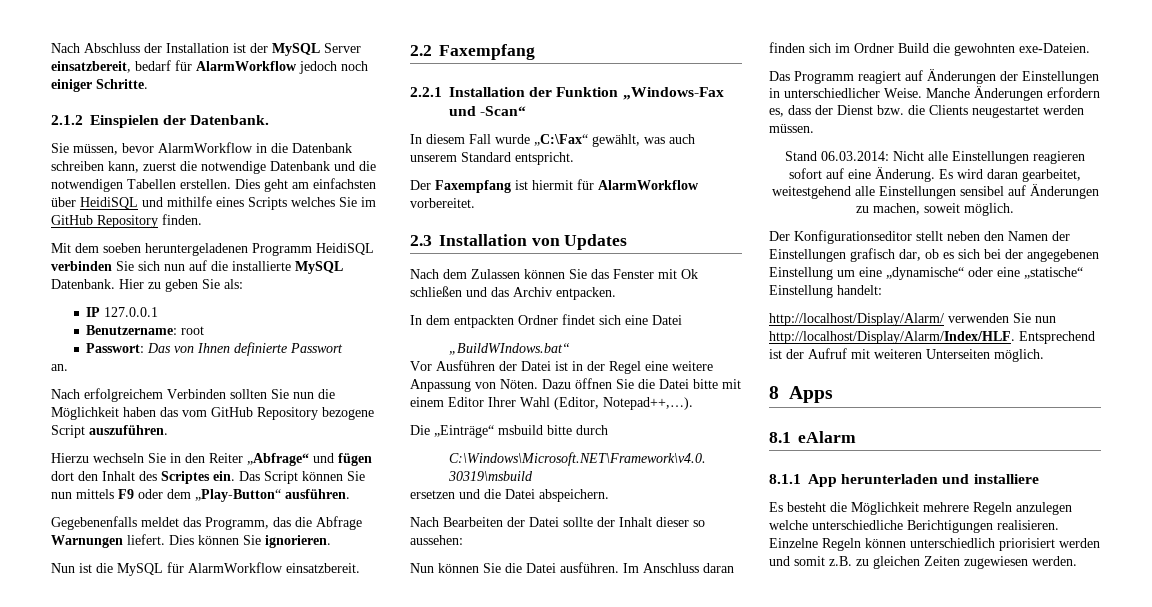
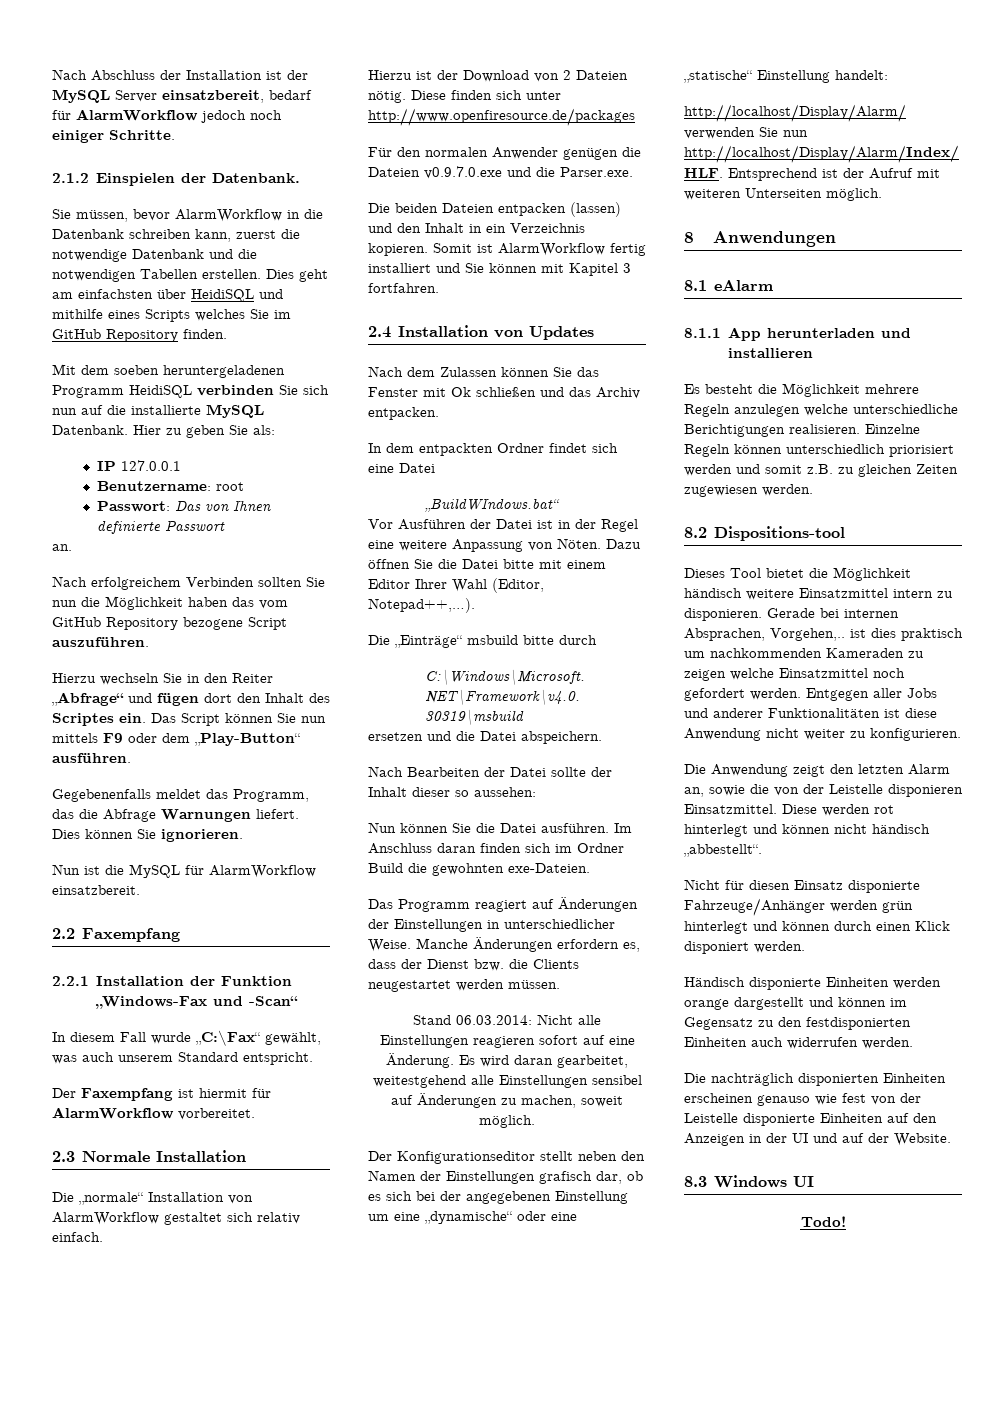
- 2.3 Installation von Updates
+ 2.3 Normale Installation
+ Die „normale“ Installation von AlarmWorkflow gestaltet sich relativ einfach.
+ Hierzu ist der Download von 2 Dateien nötig. Diese finden sich unter http://www.openfiresource.de/packages
+ Für den normalen Anwender genügen die Dateien v0.9.7.0.exe und die Parser.exe.
+ Die beiden Dateien entpacken (lassen) und den Inhalt in ein Verzeichnis kopieren. Somit ist AlarmWorkflow fertig installiert und Sie können mit Kapitel 3 fortfahren.
+ 2.4 Installation von Updates
- 8 Apps
+ 8 Anwendungen
- 8.1.1 App herunterladen und installiere
+ 8.1.1 App herunterladen und installieren
+ 8.2 Dispositions-tool
+ Dieses Tool bietet die Möglichkeit händisch weitere Einsatzmittel intern zu disponieren. Gerade bei internen Absprachen, Vorgehen,.. ist dies praktisch um nachkommenden Kameraden zu zeigen welche Einsatzmittel noch gefordert werden. Entgegen aller Jobs und anderer Funktionalitäten ist diese Anwendung nicht weiter zu konfigurieren.
+ Die Anwendung zeigt den letzten Alarm an, sowie die von der Leistelle disponieren Einsatzmittel. Diese werden rot hinterlegt und können nicht händisch „abbestellt“.
+ Nicht für diesen Einsatz disponierte Fahrzeuge/Anhänger werden grün hinterlegt und können durch einen Klick disponiert werden.
+ Händisch disponierte Einheiten werden orange dargestellt und können im Gegensatz zu den festdisponierten Einheiten auch widerrufen werden.
+ Die nachträglich disponierten Einheiten erscheinen genauso wie fest von der Leistelle disponierte Einheiten auf den Anzeigen in der UI und auf der Website.
+ 8.3 Windows UI
+ Todo!

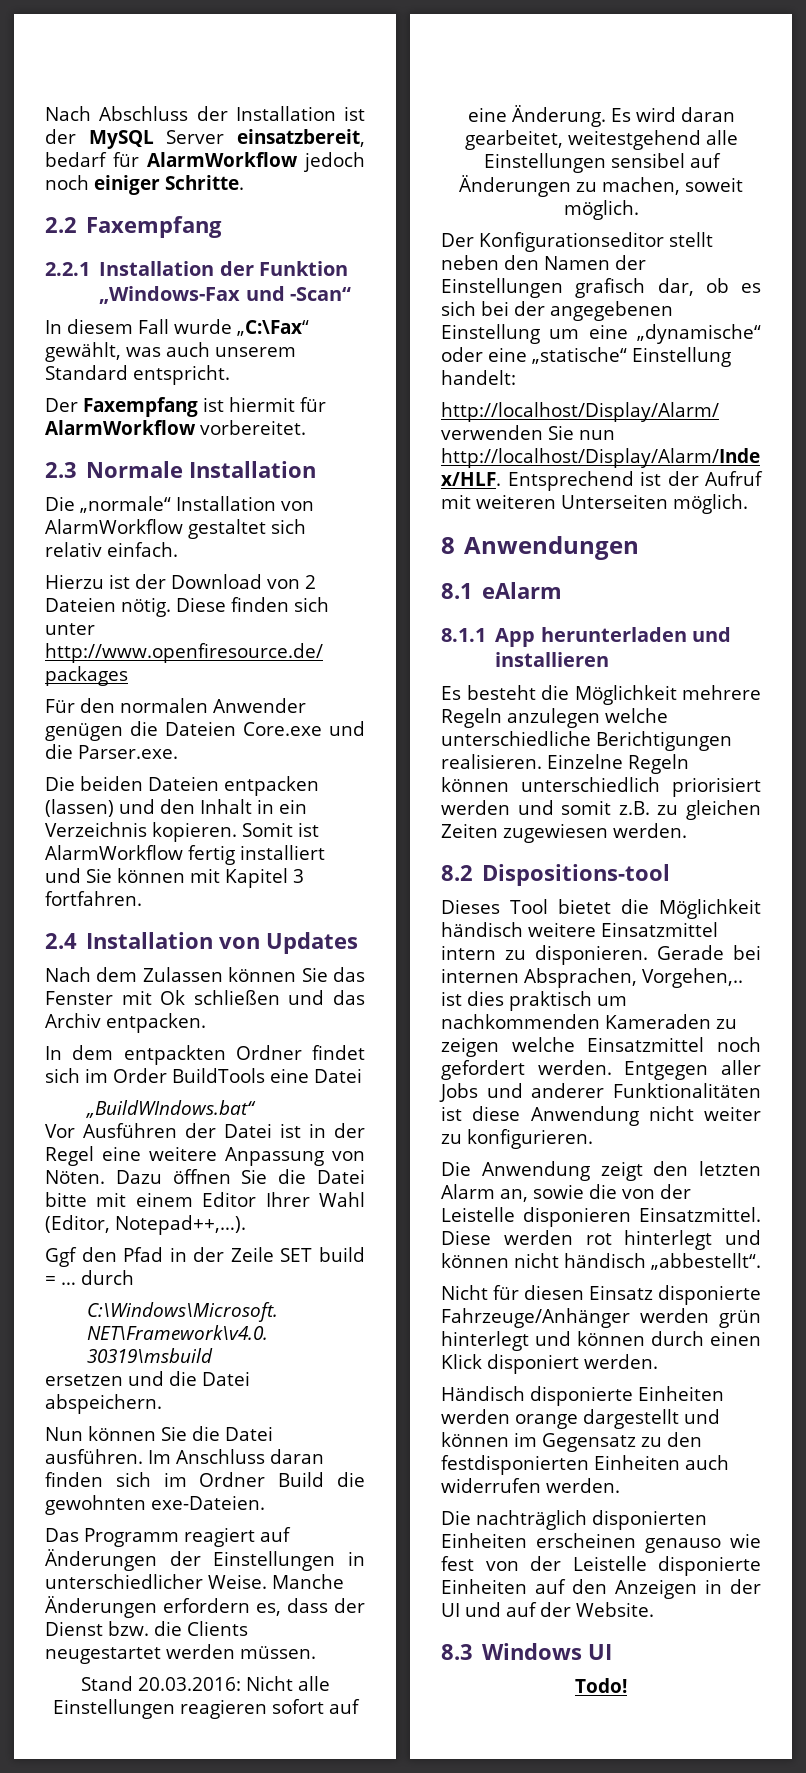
- 2.1.2 Einspielen der Datenbank.
- Sie müssen, bevor AlarmWorkflow in die Datenbank schreiben kann, zuerst die notwendige Datenbank und die notwendigen Tabellen erstellen. Dies geht am einfachsten über HeidiSQL und mithilfe eines Scripts welches Sie im GitHub Repository finden.
- Mit dem soeben heruntergeladenen Programm HeidiSQL verbinden Sie sich nun auf die installierte MySQL Datenbank. Hier zu geben Sie als:
- IP 127.0.0.1
- Benutzername: root
- Passwort: Das von Ihnen definierte Passwort
- an.
- Nach erfolgreichem Verbinden sollten Sie nun die Möglichkeit haben das vom GitHub Repository bezogene Script auszuführen.
- Hierzu wechseln Sie in den Reiter „Abfrage“ und fügen dort den Inhalt des Scriptes ein. Das Script können Sie nun mittels F9 oder dem „Play-Button“ ausführen.
- Gegebenenfalls meldet das Programm, das die Abfrage Warnungen liefert. Dies können Sie ignorieren.
- Nun ist die MySQL für AlarmWorkflow einsatzbereit.
- Für den normalen Anwender genügen die Dateien v0.9.7.0.exe und die Parser.exe.
+ Für den normalen Anwender genügen die Dateien Core.exe und die Parser.exe.
- In dem entpackten Ordner findet sich eine Datei
+ In dem entpackten Ordner findet sich im Order BuildTools eine Datei
- Die „Einträge“ msbuild bitte durch
+ Ggf den Pfad in der Zeile SET build = … durch
- Nach Bearbeiten der Datei sollte der Inhalt dieser so aussehen:
- Stand 06.03.2014: Nicht alle Einstellungen reagieren sofort auf eine Änderung.
+ Stand 20.03.2016: Nicht alle Einstellungen reagieren sofort auf eine Änderung.

